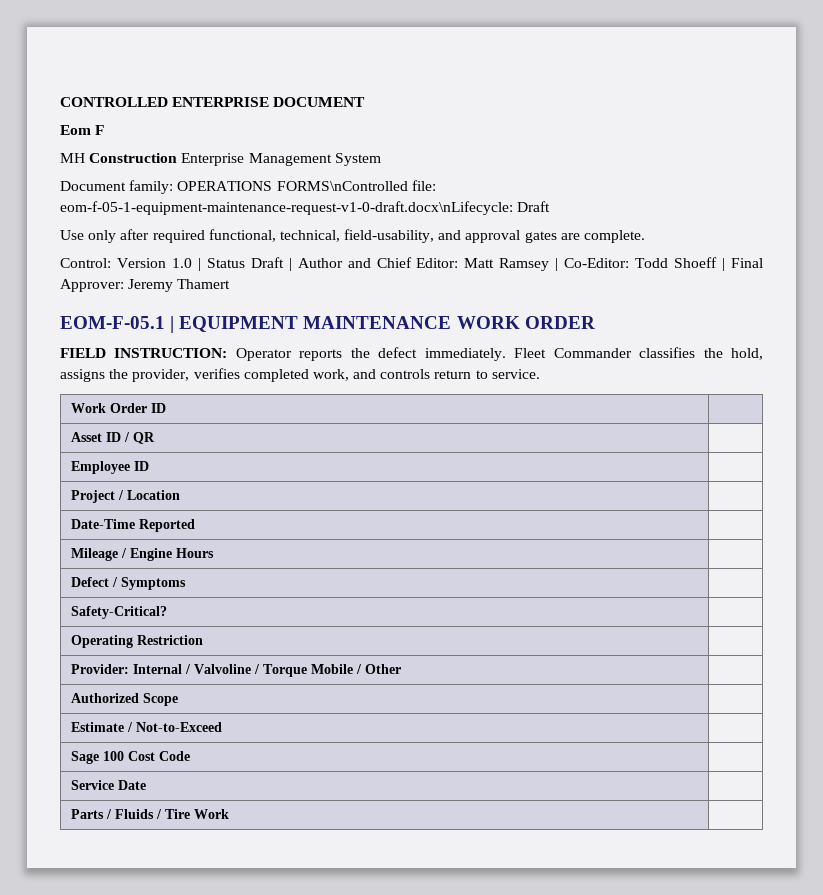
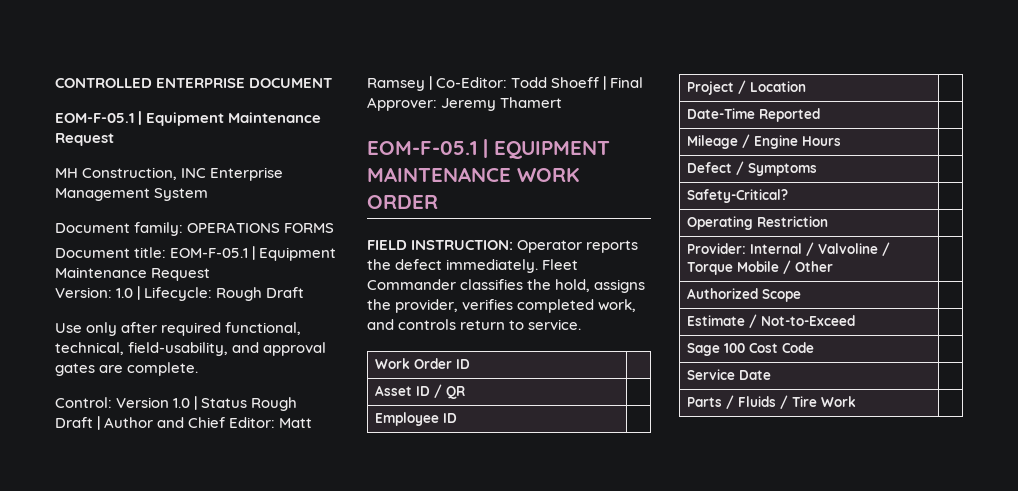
  CONTROLLED ENTERPRISE DOCUMENT
- Eom F
+ EOM-F-05.1 | Equipment Maintenance Request
- MH Construction Enterprise Management System
+ MH Construction, INC Enterprise Management System
- Document family: OPERATIONS FORMS\nControlled file: eom-f-05-1-equipment-maintenance-request-v1-0-draft.docx\nLifecycle: Draft
+ Document family: OPERATIONS FORMS
+ Document title: EOM-F-05.1 | Equipment Maintenance Request
+ Version: 1.0 | Lifecycle: Rough Draft
- Control: Version 1.0 | Status Draft | Author and Chief Editor: Matt Ramsey | Co-Editor: Todd Shoeff | Final Approver: Jeremy Thamert
+ Control: Version 1.0 | Status Rough Draft | Author and Chief Editor: Matt Ramsey | Co-Editor: Todd Shoeff | Final Approver: Jeremy Thamert

